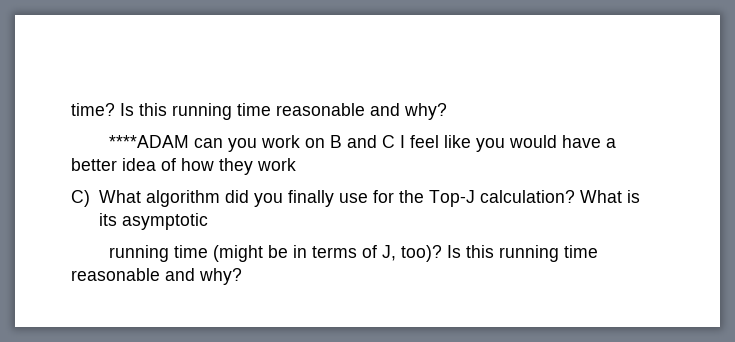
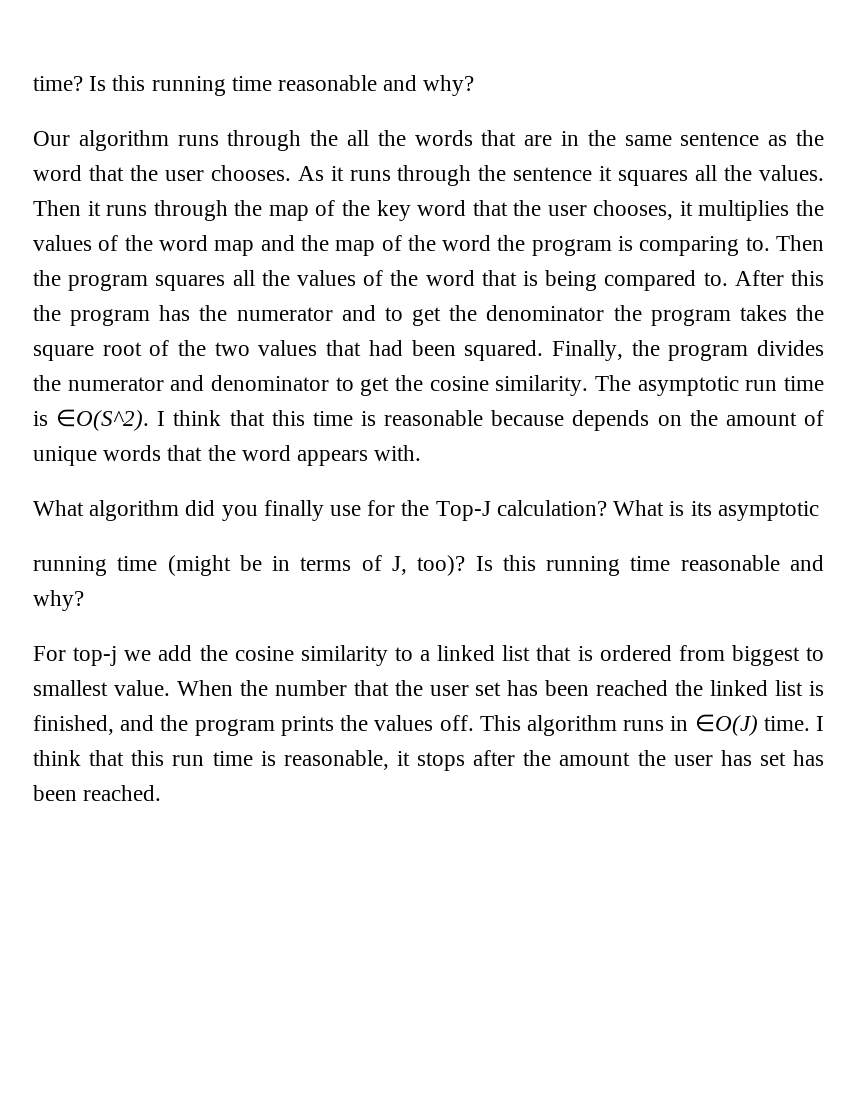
- ****ADAM can you work on B and C I feel like you would have a better idea of how they work
- C) What algorithm did you finally use for the Top-J calculation?
+ Our algorithm runs through the all the words that are in the same sentence as the word that the user chooses. As it runs through the sentence it squares all the values. Then it runs through the map of the key word that the user chooses, it multiplies the values of the word map and the map of the word the program is comparing to. Then the program squares all the values of the word that is being compared to. After this the program has the numerator and to get the denominator the program takes the square root of the two values that had been squared. Finally, the program divides the numerator and denominator to get the cosine similarity. The asymptotic run time is ∈O(S^2). I think that this time is reasonable because depends on the amount of unique words that the word appears with.
+ What algorithm did you finally use for the Top-J calculation?
+ For top-j we add the cosine similarity to a linked list that is ordered from biggest to smallest value. When the number that the user set has been reached the linked list is finished, and the program prints the values off. This algorithm runs in ∈O(J) time. I think that this run time is reasonable, it stops after the amount the user has set has been reached.

